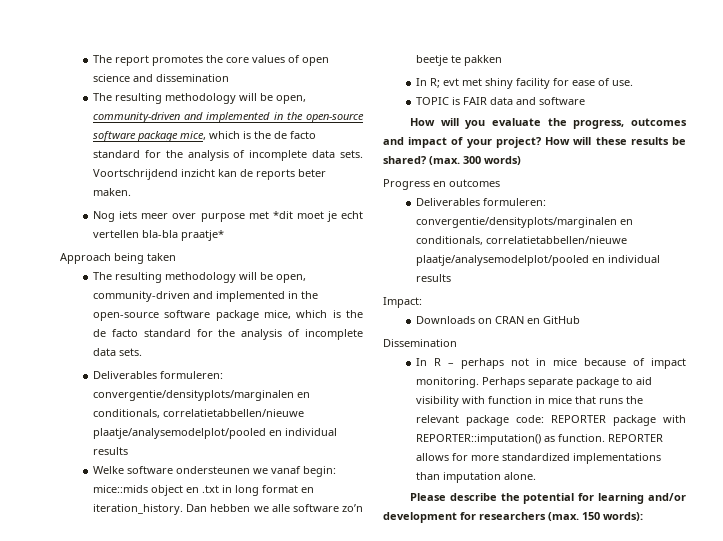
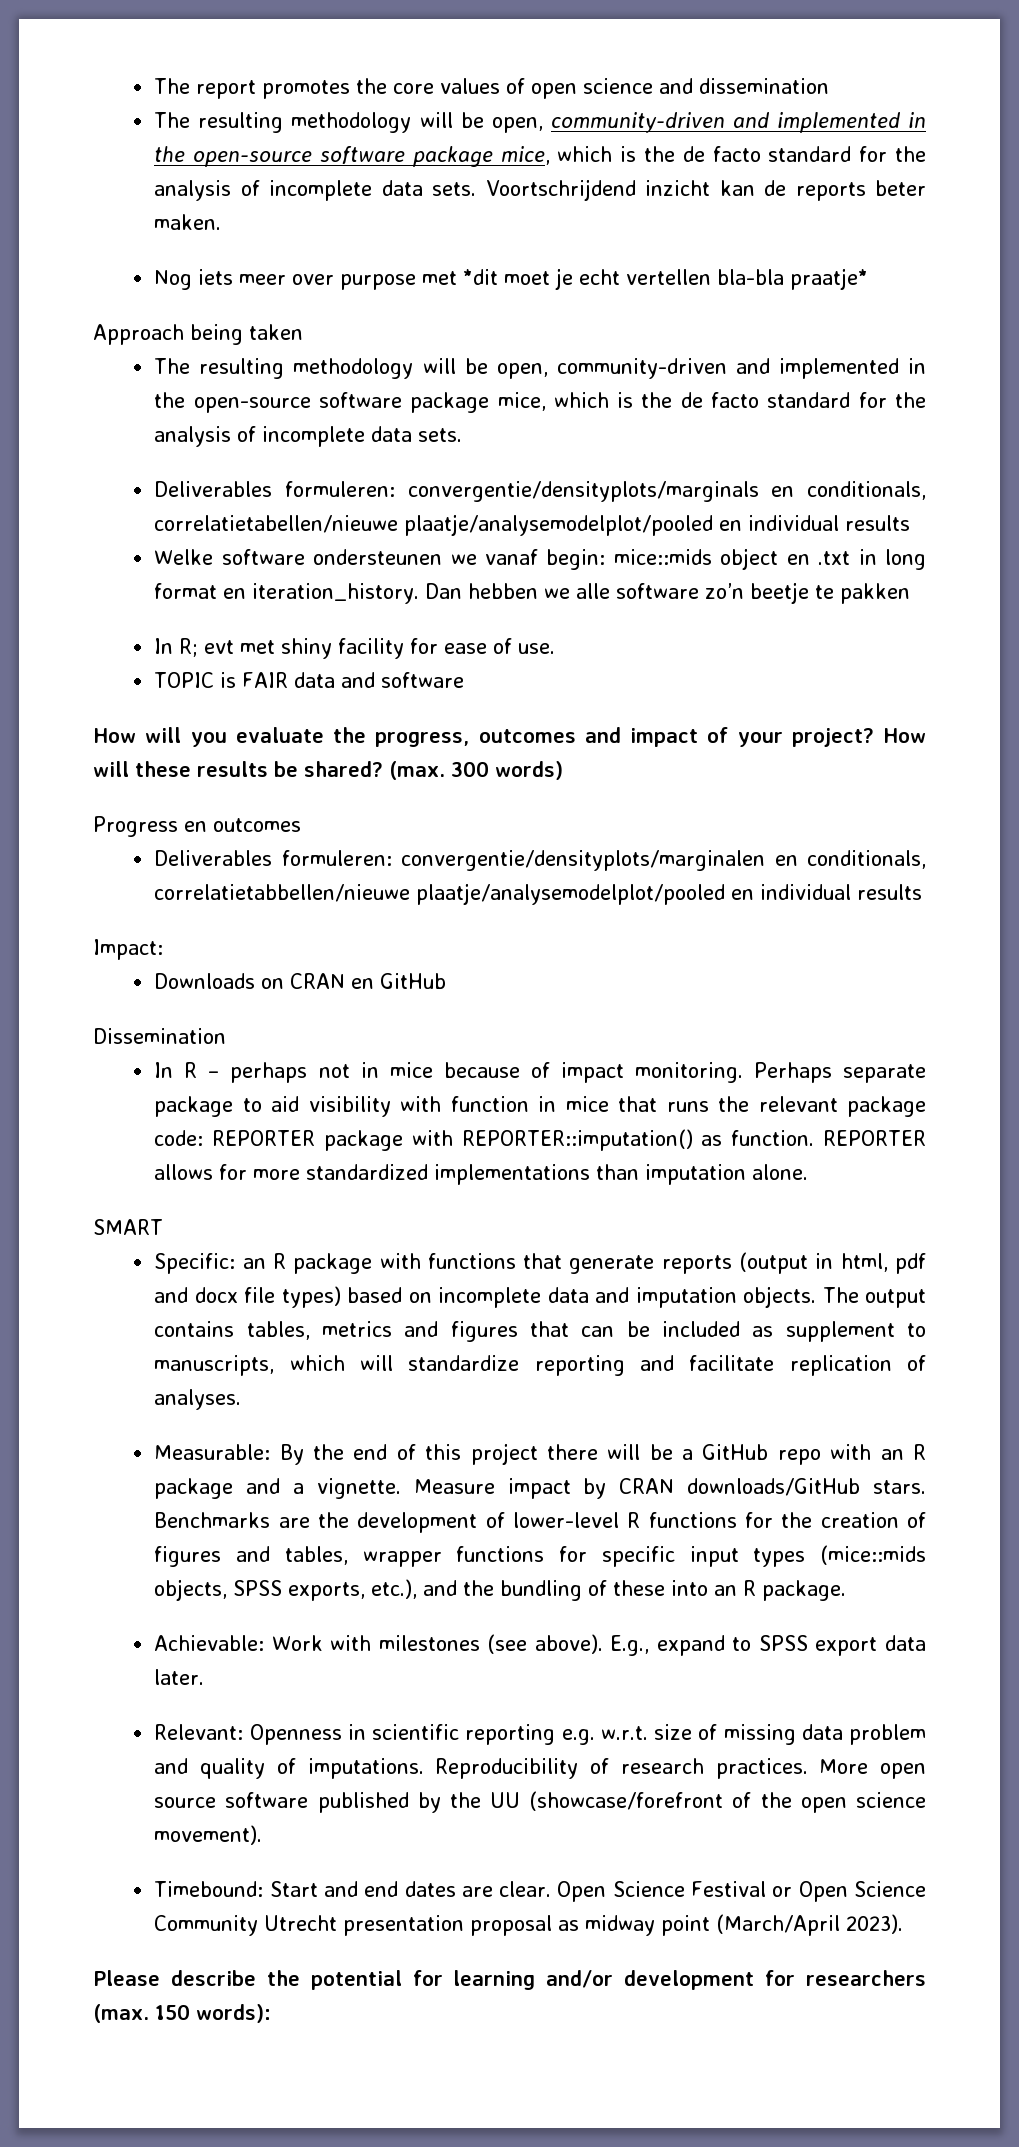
  Approach being taken
  The resulting methodology will be open, community-driven and implemented in the open-source software package mice, which is the de facto standard for the analysis of incomplete data sets.
- Deliverables formuleren: convergentie/densityplots/marginalen en conditionals, correlatietabbellen/nieuwe plaatje/analysemodelplot/pooled en individual results
+ Deliverables formuleren: convergentie/densityplots/marginals en conditionals, correlatietabellen/nieuwe plaatje/analysemodelplot/pooled en individual results
+ SMART
+ Specific: an R package with functions that generate reports (output in html, pdf and docx file types) based on incomplete data and imputation objects. The output contains tables, metrics and figures that can be included as supplement to manuscripts, which will standardize reporting and facilitate replication of analyses.
+ Measurable: By the end of this project there will be a GitHub repo with an R package and a vignette. Measure impact by CRAN downloads/GitHub stars. Benchmarks are the development of lower-level R functions for the creation of figures and tables, wrapper functions for specific input types (mice::mids objects, SPSS exports, etc.), and the bundling of these into an R package.
+ Achievable: Work with milestones (see above). E.g., expand to SPSS export data later.
+ Relevant: Openness in scientific reporting e.g. w.r.t. size of missing data problem and quality of imputations. Reproducibility of research practices. More open source software published by the UU (showcase/forefront of the open science movement).
+ Timebound: Start and end dates are clear. Open Science Festival or Open Science Community Utrecht presentation proposal as midway point (March/April 2023).

